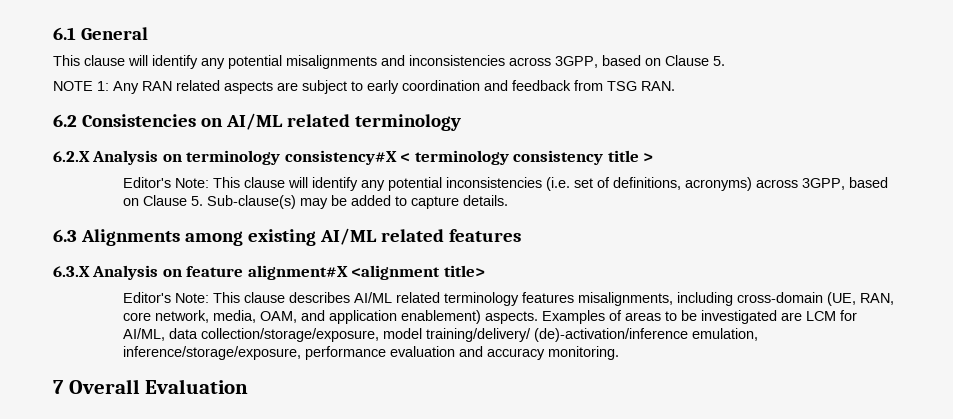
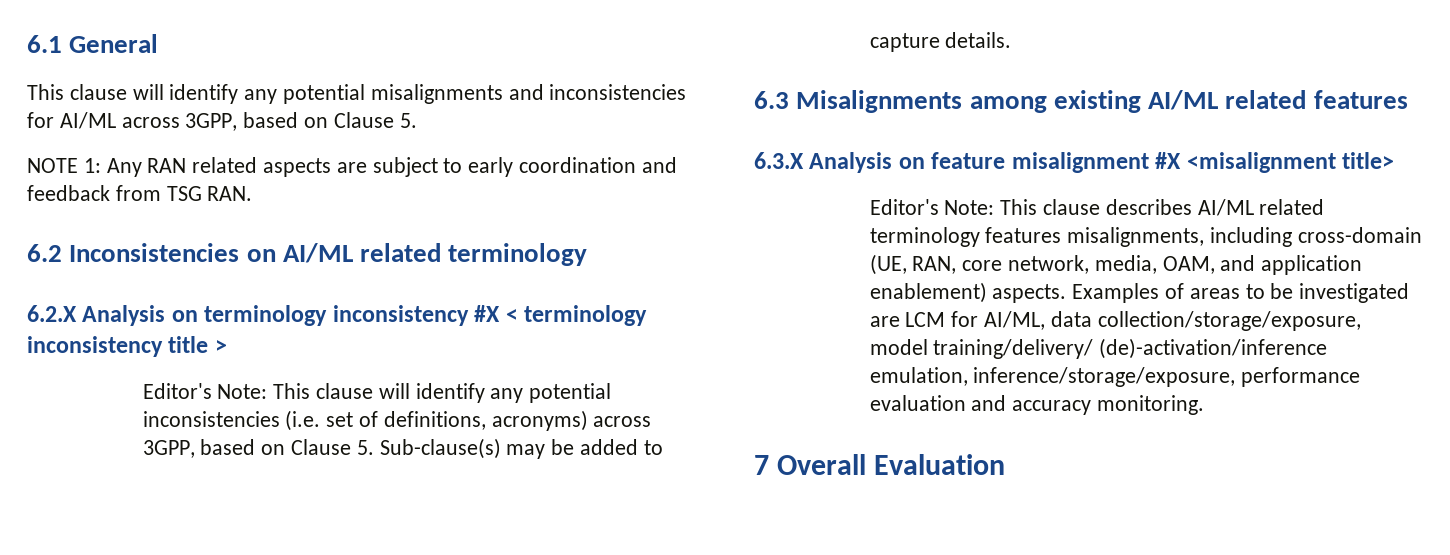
- This clause will identify any potential misalignments and inconsistencies across 3GPP, based on Clause 5.
+ This clause will identify any potential misalignments and inconsistencies for AI/ML across 3GPP, based on Clause 5.
- 6.2 Consistencies on AI/ML related terminology
+ 6.2 Inconsistencies on AI/ML related terminology
- 6.2.X Analysis on terminology consistency#X < terminology consistency title >
+ 6.2.X Analysis on terminology inconsistency #X < terminology inconsistency title >
- 6.3 Alignments among existing AI/ML related features
+ 6.3 Misalignments among existing AI/ML related features
- 6.3.X Analysis on feature alignment#X <alignment title>
+ 6.3.X Analysis on feature misalignment #X <misalignment title>

